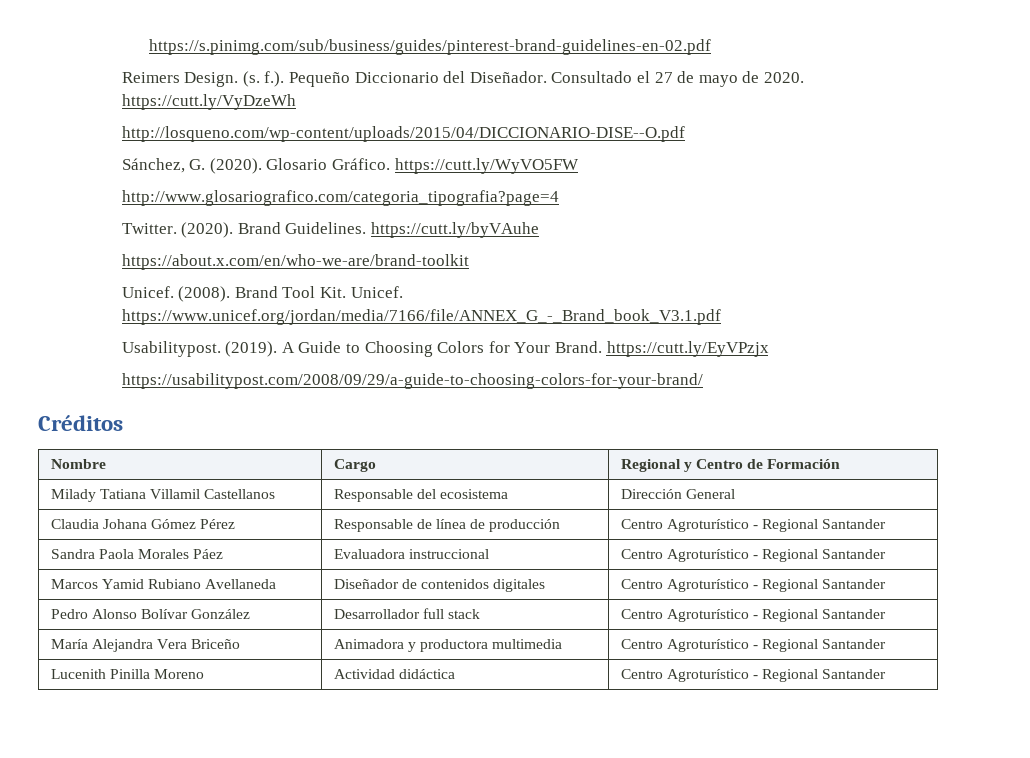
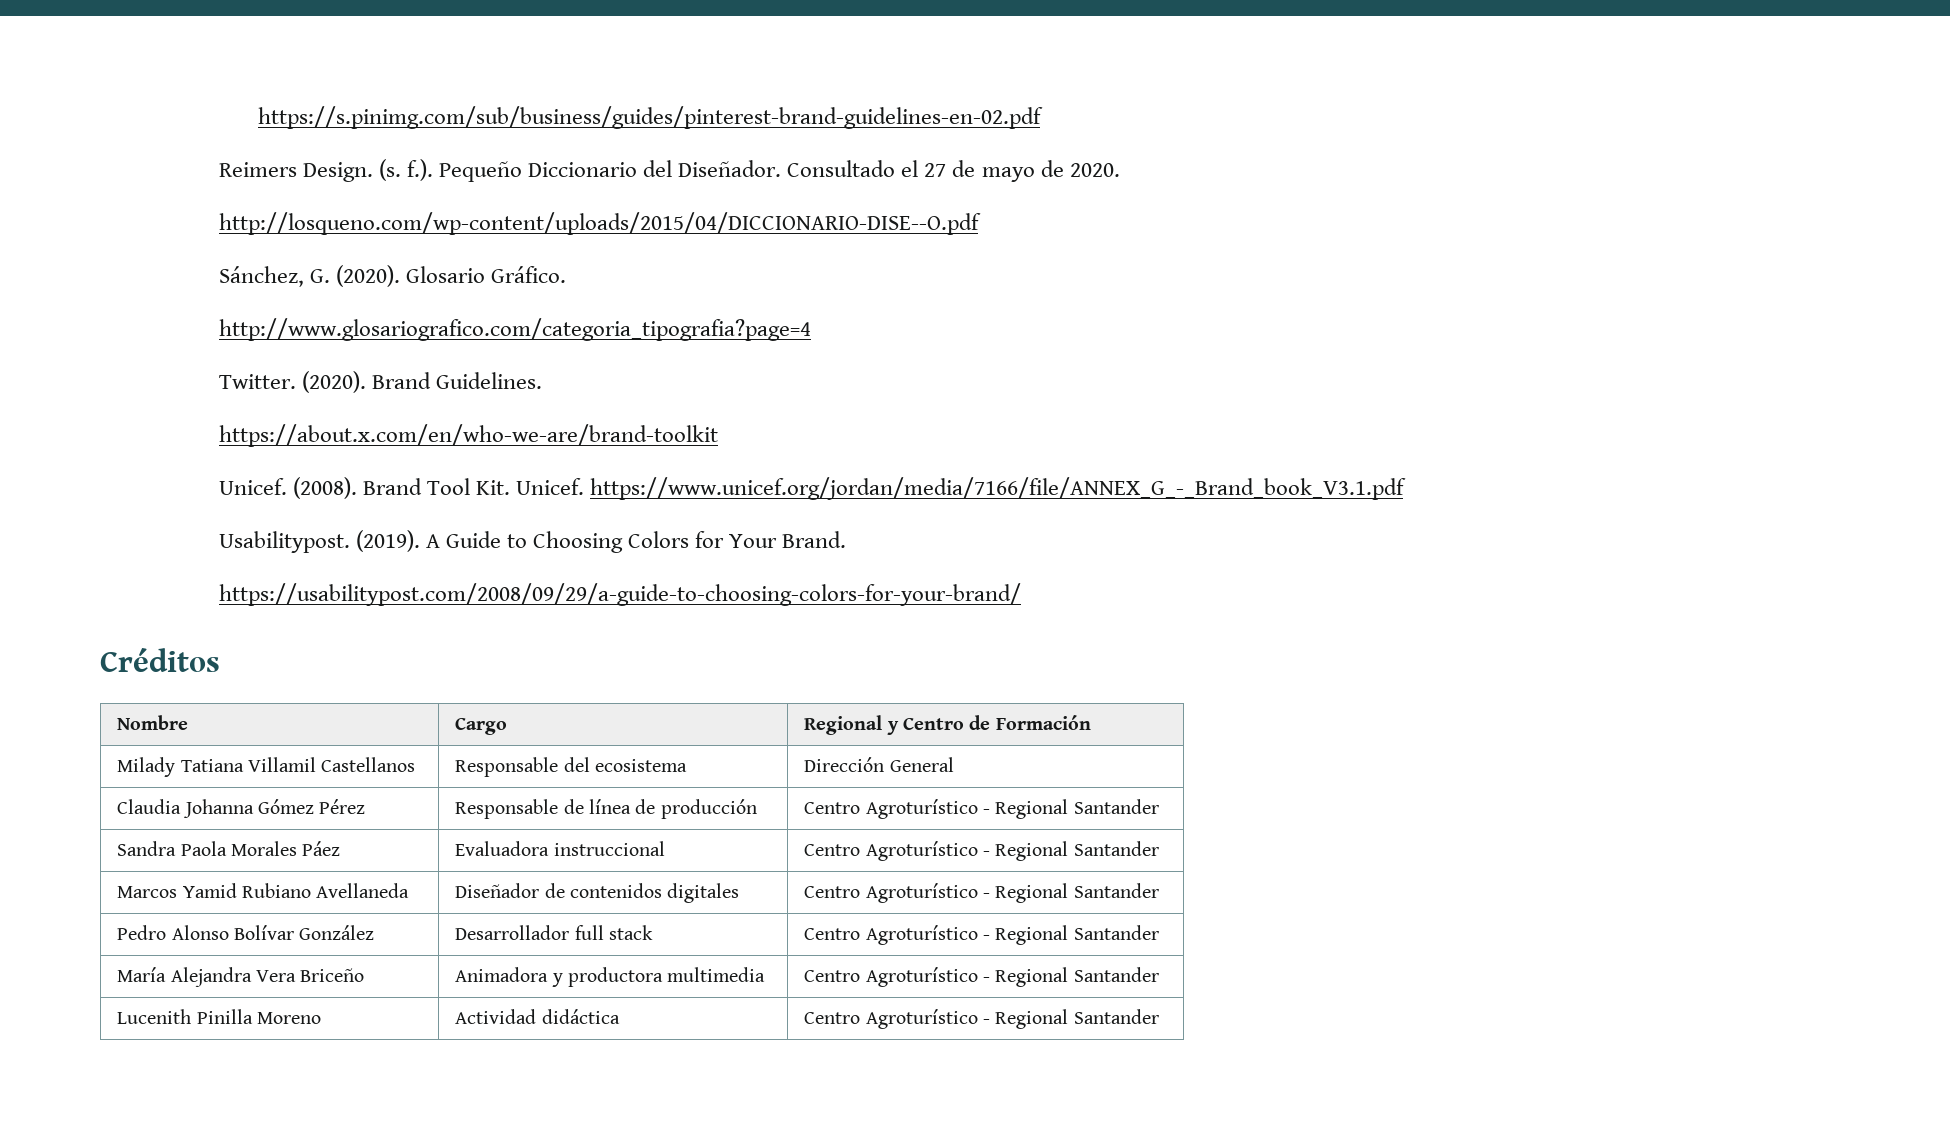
- Consultado el 27 de mayo de 2020. https://cutt.ly/VyDzeWh
+ Consultado el 27 de mayo de 2020.
- Glosario Gráfico. https://cutt.ly/WyVO5FW
+ Glosario Gráfico.
- Brand Guidelines. https://cutt.ly/byVAuhe
+ Brand Guidelines.
- A Guide to Choosing Colors for Your Brand. https://cutt.ly/EyVPzjx
+ A Guide to Choosing Colors for Your Brand.
- Claudia Johana Gómez Pérez | Responsable de línea de producción | Centro Agroturístico - Regional Santander
+ Claudia Johanna Gómez Pérez | Responsable de línea de producción | Centro Agroturístico - Regional Santander

